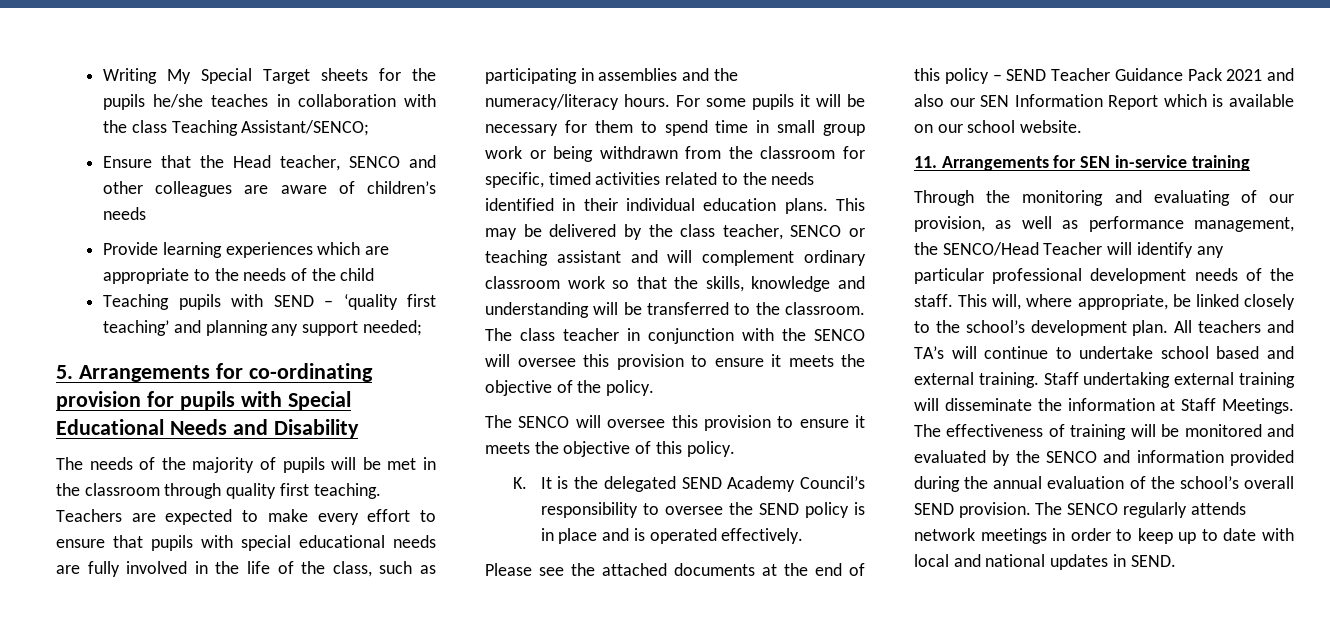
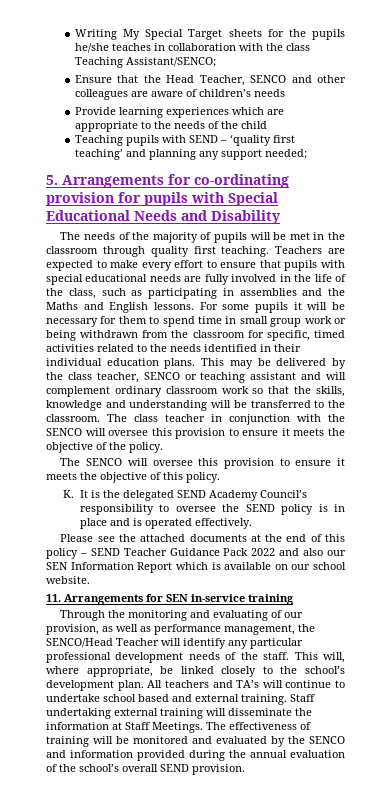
- Ensure that the Head teacher, SENCO and other colleagues are aware of children’s needs
+ Ensure that the Head Teacher, SENCO and other colleagues are aware of children’s needs
- Teachers are expected to make every effort to ensure that pupils with special educational needs are fully involved in the life of the class, such as participating in assemblies and the numeracy/literacy hours.
+ Teachers are expected to make every effort to ensure that pupils with special educational needs are fully involved in the life of the class, such as participating in assemblies and the Maths and English lessons.
- Please see the attached documents at the end of this policy – SEND Teacher Guidance Pack 2021 and also our SEN Information Report which is available on our school website.
+ Please see the attached documents at the end of this policy – SEND Teacher Guidance Pack 2022 and also our SEN Information Report which is available on our school website.
- The SENCO regularly attends network meetings in order to keep up to date with local and national updates in SEND.

